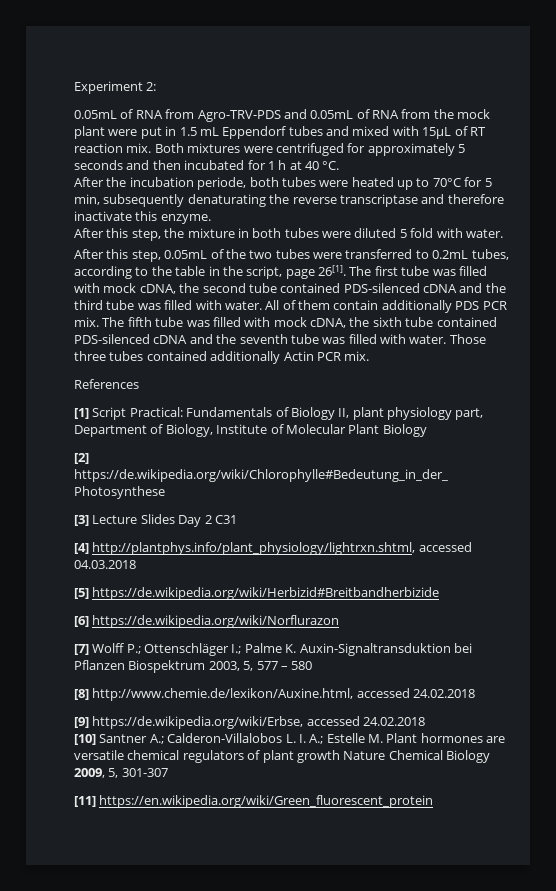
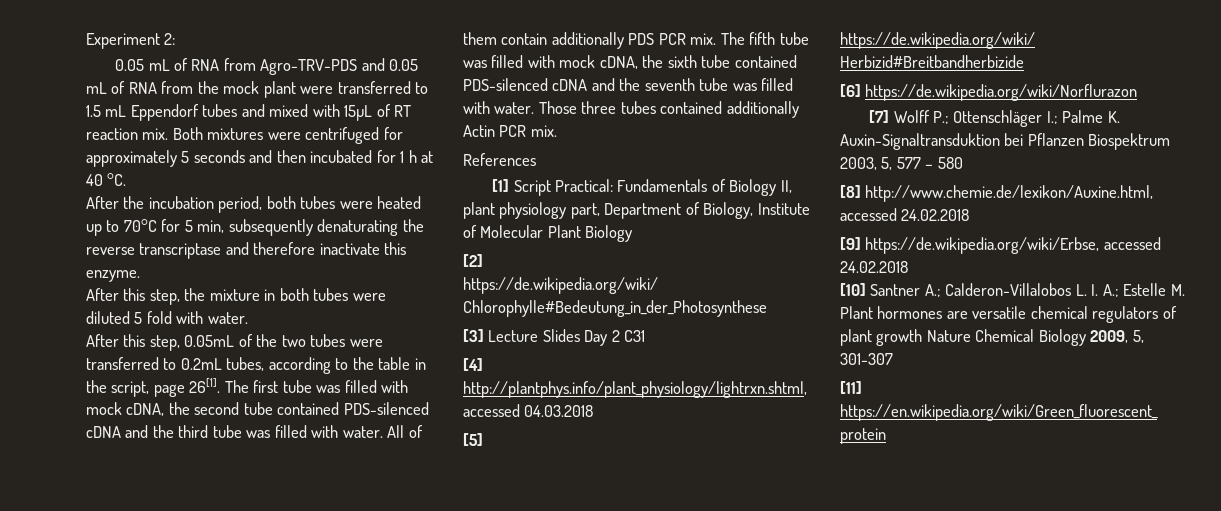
- 0.05mL of RNA from Agro-TRV-PDS and 0.05mL of RNA from the mock plant were put in 1.5 mL Eppendorf tubes and mixed with 15µL of RT reaction mix.
+ 0.05 mL of RNA from Agro-TRV-PDS and 0.05 mL of RNA from the mock plant were transferred to 1.5 mL Eppendorf tubes and mixed with 15µL of RT reaction mix.
- After the incubation periode, both tubes were heated up to 70°C for 5 min, subsequently denaturating the reverse transcriptase and therefore inactivate this enzyme.
+ After the incubation period, both tubes were heated up to 70°C for 5 min, subsequently denaturating the reverse transcriptase and therefore inactivate this enzyme.

